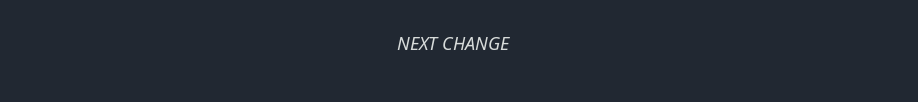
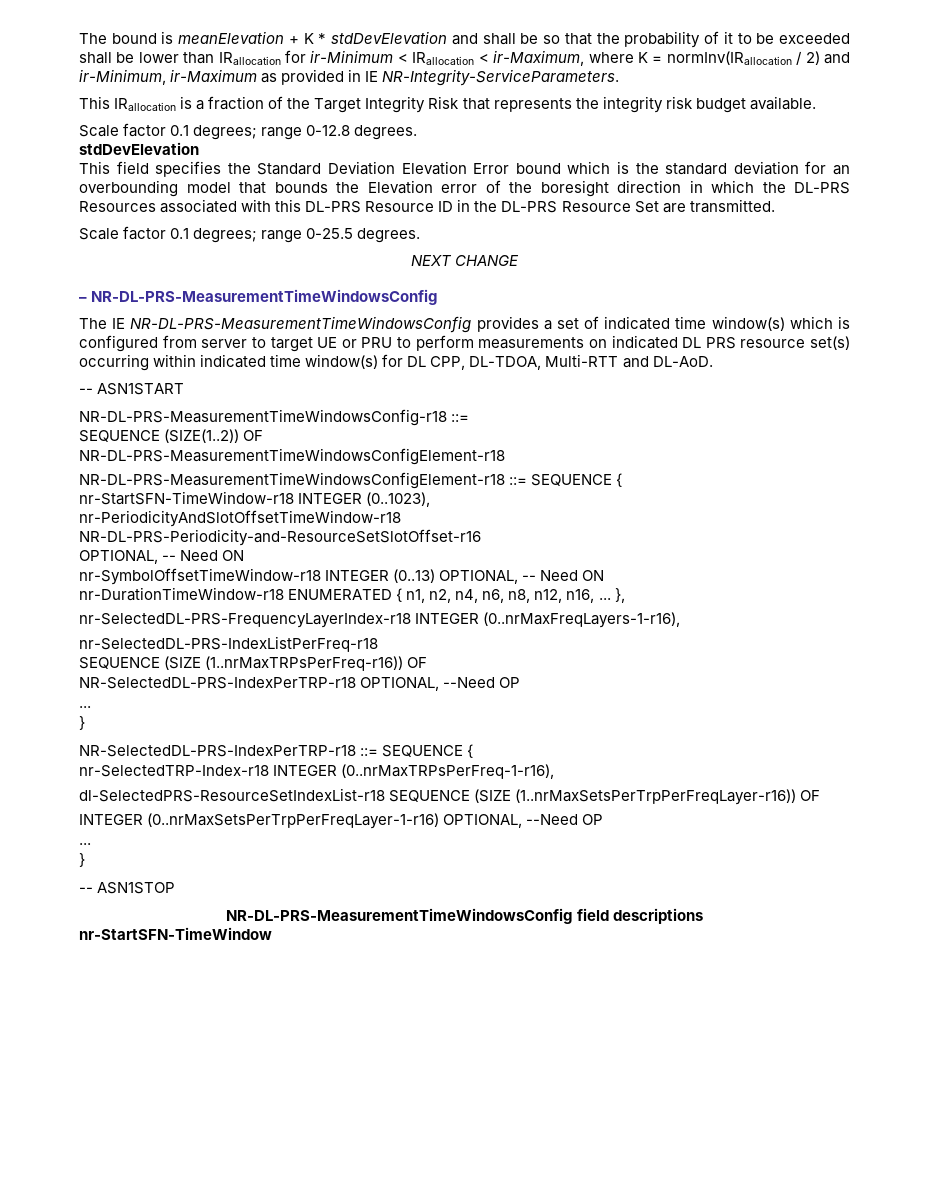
+ The bound is meanElevation + K * stdDevElevation and shall be so that the probability of it to be exceeded shall be lower than IRallocation for ir-Minimum < IRallocation < ir-Maximum, where K = normInv(IRallocation / 2) and ir-Minimum, ir-Maximum as provided in IE NR-Integrity-ServiceParameters.
+ This IRallocation is a fraction of the Target Integrity Risk that represents the integrity risk budget available.
+ Scale factor 0.1 degrees; range 0-12.8 degrees.
+ stdDevElevation
+ This field specifies the Standard Deviation Elevation Error bound which is the standard deviation for an overbounding model that bounds the Elevation error of the boresight direction in which the DL-PRS Resources associated with this DL-PRS Resource ID in the DL-PRS Resource Set are transmitted.
+ Scale factor 0.1 degrees; range 0-25.5 degrees.
  NEXT CHANGE
+ – NR-DL-PRS-MeasurementTimeWindowsConfig
+ The IE NR-DL-PRS-MeasurementTimeWindowsConfig provides a set of indicated time window(s) which is configured from server to target UE or PRU to perform measurements on indicated DL PRS resource set(s) occurring within indicated time window(s) for DL CPP, DL-TDOA, Multi-RTT and DL-AoD.
+ -- ASN1START
+ NR-DL-PRS-MeasurementTimeWindowsConfig-r18 ::=
+ SEQUENCE (SIZE(1..2)) OF
+ NR-DL-PRS-MeasurementTimeWindowsConfigElement-r18
+ NR-DL-PRS-MeasurementTimeWindowsConfigElement-r18 ::= SEQUENCE {
+ nr-StartSFN-TimeWindow-r18 INTEGER (0..1023),
+ nr-PeriodicityAndSlotOffsetTimeWindow-r18
+ NR-DL-PRS-Periodicity-and-ResourceSetSlotOffset-r16
+ OPTIONAL, -- Need ON
+ nr-SymbolOffsetTimeWindow-r18 INTEGER (0..13) OPTIONAL, -- Need ON
+ nr-DurationTimeWindow-r18 ENUMERATED { n1, n2, n4, n6, n8, n12, n16, ... },
+ nr-SelectedDL-PRS-FrequencyLayerIndex-r18 INTEGER (0..nrMaxFreqLayers-1-r16),
+ nr-SelectedDL-PRS-IndexListPerFreq-r18
+ SEQUENCE (SIZE (1..nrMaxTRPsPerFreq-r16)) OF
+ NR-SelectedDL-PRS-IndexPerTRP-r18 OPTIONAL, --Need OP
+ ...
+ }
+ NR-SelectedDL-PRS-IndexPerTRP-r18 ::= SEQUENCE {
+ nr-SelectedTRP-Index-r18 INTEGER (0..nrMaxTRPsPerFreq-1-r16),
+ dl-SelectedPRS-ResourceSetIndexList-r18 SEQUENCE (SIZE (1..nrMaxSetsPerTrpPerFreqLayer-r16)) OF
+ INTEGER (0..nrMaxSetsPerTrpPerFreqLayer-1-r16) OPTIONAL, --Need OP
+ ...
+ }
+ -- ASN1STOP
+ NR-DL-PRS-MeasurementTimeWindowsConfig field descriptions
+ nr-StartSFN-TimeWindow

